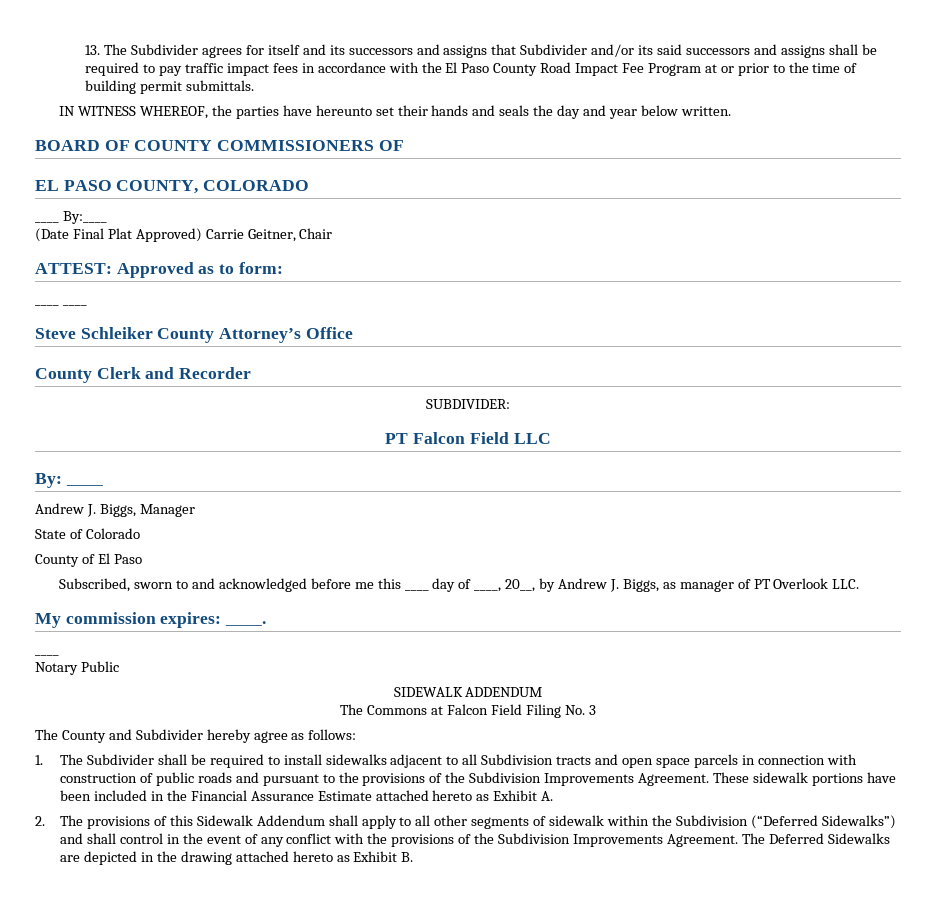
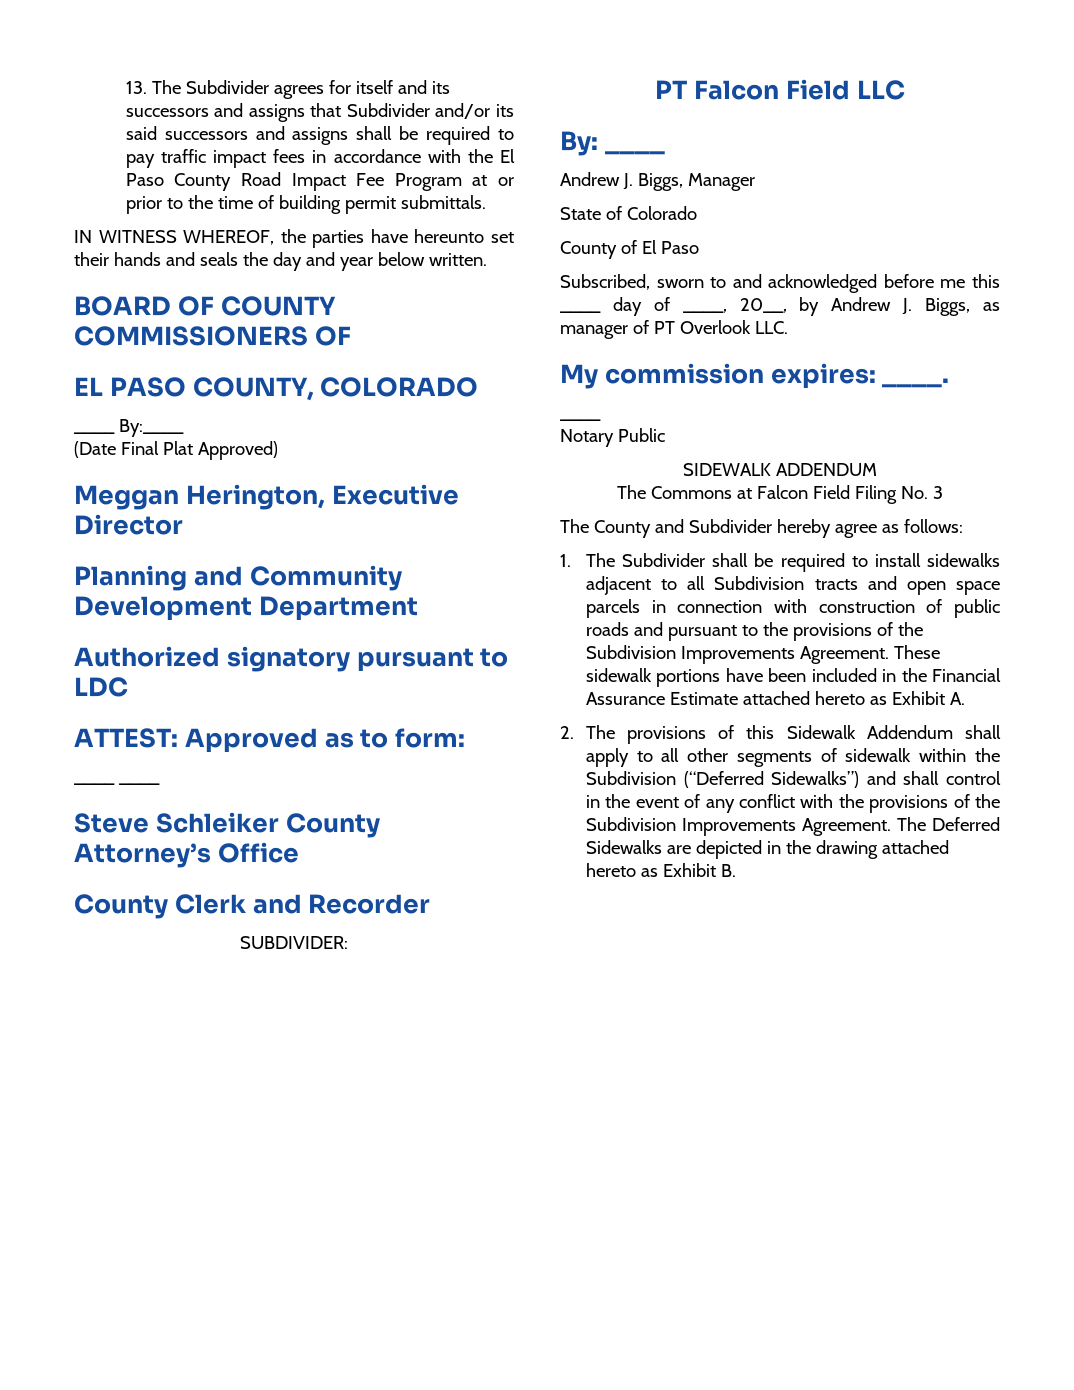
- (Date Final Plat Approved) Carrie Geitner, Chair
+ (Date Final Plat Approved)
+ Meggan Herington, Executive Director
+ Planning and Community Development Department
+ Authorized signatory pursuant to LDC

